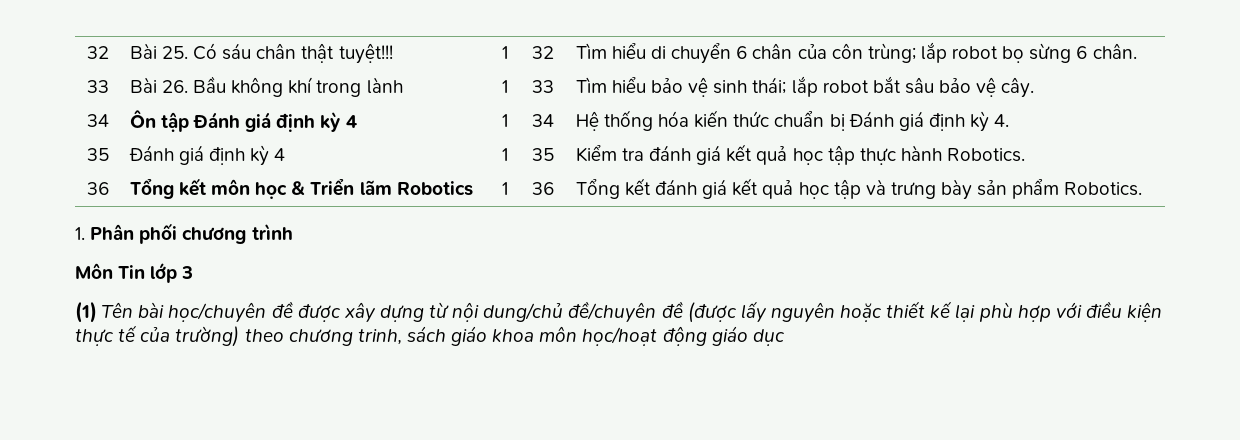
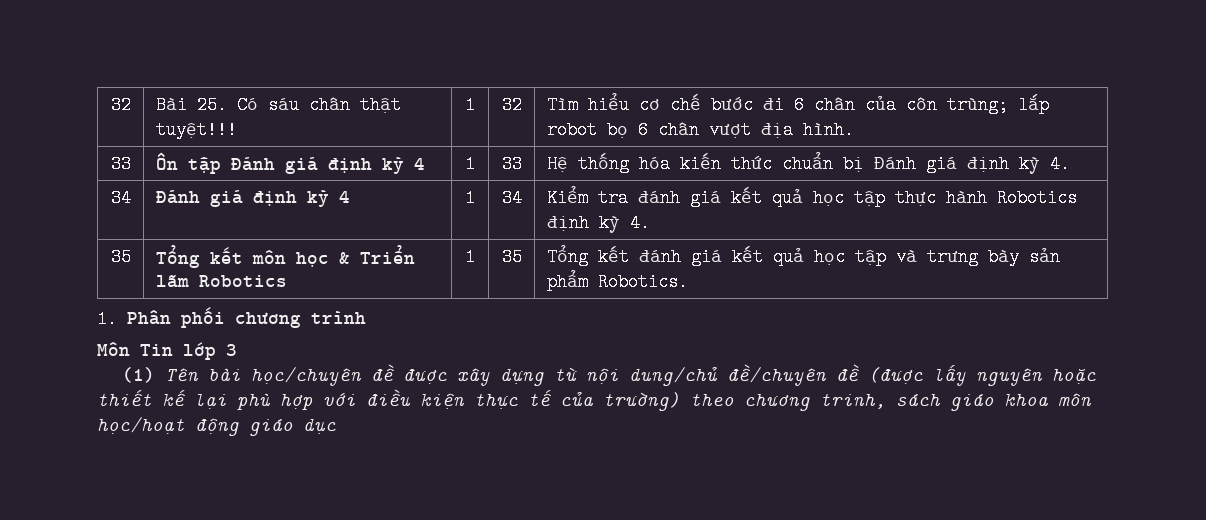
- 32 | Bài 25. Có sáu chân thật tuyệt!!! | 1 | 32 | Tìm hiểu di chuyển 6 chân của côn trùng; lắp robot bọ sừng 6 chân.
- 33 | Bài 26. Bầu không khí trong lành | 1 | 33 | Tìm hiểu bảo vệ sinh thái; lắp robot bắt sâu bảo vệ cây.
- 34 | Ôn tập Đánh giá định kỳ 4 | 1 | 34 | Hệ thống hóa kiến thức chuẩn bị Đánh giá định kỳ 4.
+ 32 | Bài 25. Có sáu chân thật tuyệt!!! | 1 | 32 | Tìm hiểu cơ chế bước đi 6 chân của côn trùng; lắp robot bọ 6 chân vượt địa hình.
+ 33 | Ôn tập Đánh giá định kỳ 4 | 1 | 33 | Hệ thống hóa kiến thức chuẩn bị Đánh giá định kỳ 4.
- 35 | Đánh giá định kỳ 4 | 1 | 35 | Kiểm tra đánh giá kết quả học tập thực hành Robotics.
- 36 | Tổng kết môn học & Triển lãm Robotics | 1 | 36 | Tổng kết đánh giá kết quả học tập và trưng bày sản phẩm Robotics.
+ 34 | Đánh giá định kỳ 4 | 1 | 34 | Kiểm tra đánh giá kết quả học tập thực hành Robotics định kỳ 4.
+ 35 | Tổng kết môn học & Triển lãm Robotics | 1 | 35 | Tổng kết đánh giá kết quả học tập và trưng bày sản phẩm Robotics.

